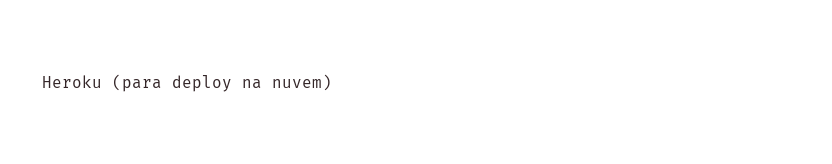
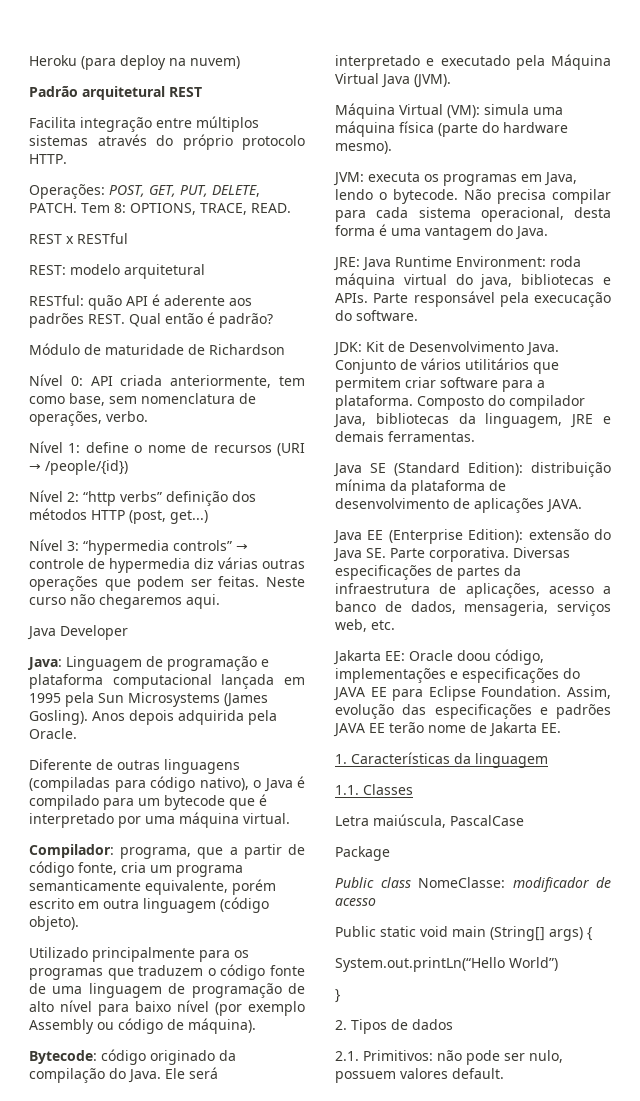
+ Padrão arquitetural REST
+ Facilita integração entre múltiplos sistemas através do próprio protocolo HTTP.
+ Operações: POST, GET, PUT, DELETE, PATCH. Tem 8: OPTIONS, TRACE, READ.
+ REST x RESTful
+ REST: modelo arquitetural
+ RESTful: quão API é aderente aos padrões REST. Qual então é padrão?
+ Módulo de maturidade de Richardson
+ Nível 0: API criada anteriormente, tem como base, sem nomenclatura de operações, verbo.
+ Nível 1: define o nome de recursos (URI → /people/{id})
+ Nível 2: “http verbs” definição dos métodos HTTP (post, get...)
+ Nível 3: “hypermedia controls” → controle de hypermedia diz várias outras operações que podem ser feitas. Neste curso não chegaremos aqui.
+ Java Developer
+ Java: Linguagem de programação e plataforma computacional lançada em 1995 pela Sun Microsystems (James Gosling). Anos depois adquirida pela Oracle.
+ Diferente de outras linguagens (compiladas para código nativo), o Java é compilado para um bytecode que é interpretado por uma máquina virtual.
+ Compilador: programa, que a partir de código fonte, cria um programa semanticamente equivalente, porém escrito em outra linguagem (código objeto).
+ Utilizado principalmente para os programas que traduzem o código fonte de uma linguagem de programação de alto nível para baixo nível (por exemplo Assembly ou código de máquina).
+ Bytecode: código originado da compilação do Java. Ele será interpretado e executado pela Máquina Virtual Java (JVM).
+ Máquina Virtual (VM): simula uma máquina física (parte do hardware mesmo).
+ JVM: executa os programas em Java, lendo o bytecode. Não precisa compilar para cada sistema operacional, desta forma é uma vantagem do Java.
+ JRE: Java Runtime Environment: roda máquina virtual do java, bibliotecas e APIs. Parte responsável pela execucação do software.
+ JDK: Kit de Desenvolvimento Java. Conjunto de vários utilitários que permitem criar software para a plataforma. Composto do compilador Java, bibliotecas da linguagem, JRE e demais ferramentas.
+ Java SE (Standard Edition): distribuição mínima da plataforma de desenvolvimento de aplicações JAVA.
+ Java EE (Enterprise Edition): extensão do Java SE. Parte corporativa. Diversas especificações de partes da infraestrutura de aplicações, acesso a banco de dados, mensageria, serviços web, etc.
+ Jakarta EE: Oracle doou código, implementações e especificações do JAVA EE para Eclipse Foundation. Assim, evolução das especificações e padrões JAVA EE terão nome de Jakarta EE.
+ 1. Características da linguagem
+ 1.1. Classes
+ Letra maiúscula, PascalCase
+ Package
+ Public class NomeClasse: modificador de acesso
+ Public static void main (String[] args) {
+ System.out.printLn(“Hello World”)
+ }
+ 2. Tipos de dados
+ 2.1. Primitivos: não pode ser nulo, possuem valores default.

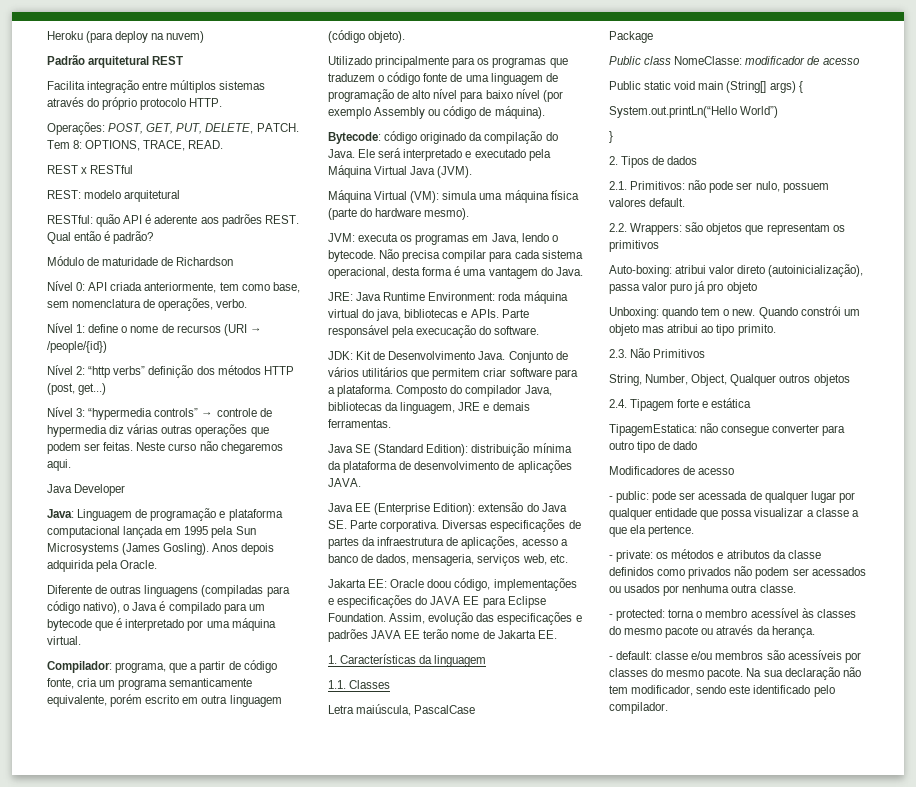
+ 2.2. Wrappers: são objetos que representam os primitivos
+ Auto-boxing: atribui valor direto (autoinicialização), passa valor puro já pro objeto
+ Unboxing: quando tem o new. Quando constrói um objeto mas atribui ao tipo primito.
+ 2.3. Não Primitivos
+ String, Number, Object, Qualquer outros objetos
+ 2.4. Tipagem forte e estática
+ TipagemEstatica: não consegue converter para outro tipo de dado
+ Modificadores de acesso
+ - public: pode ser acessada de qualquer lugar por qualquer entidade que possa visualizar a classe a que ela pertence.
+ - private: os métodos e atributos da classe definidos como privados não podem ser acessados ou usados por nenhuma outra classe.
+ - protected: torna o membro acessível às classes do mesmo pacote ou através da herança.
+ - default: classe e/ou membros são acessíveis por classes do mesmo pacote. Na sua declaração não tem modificador, sendo este identificado pelo compilador.

